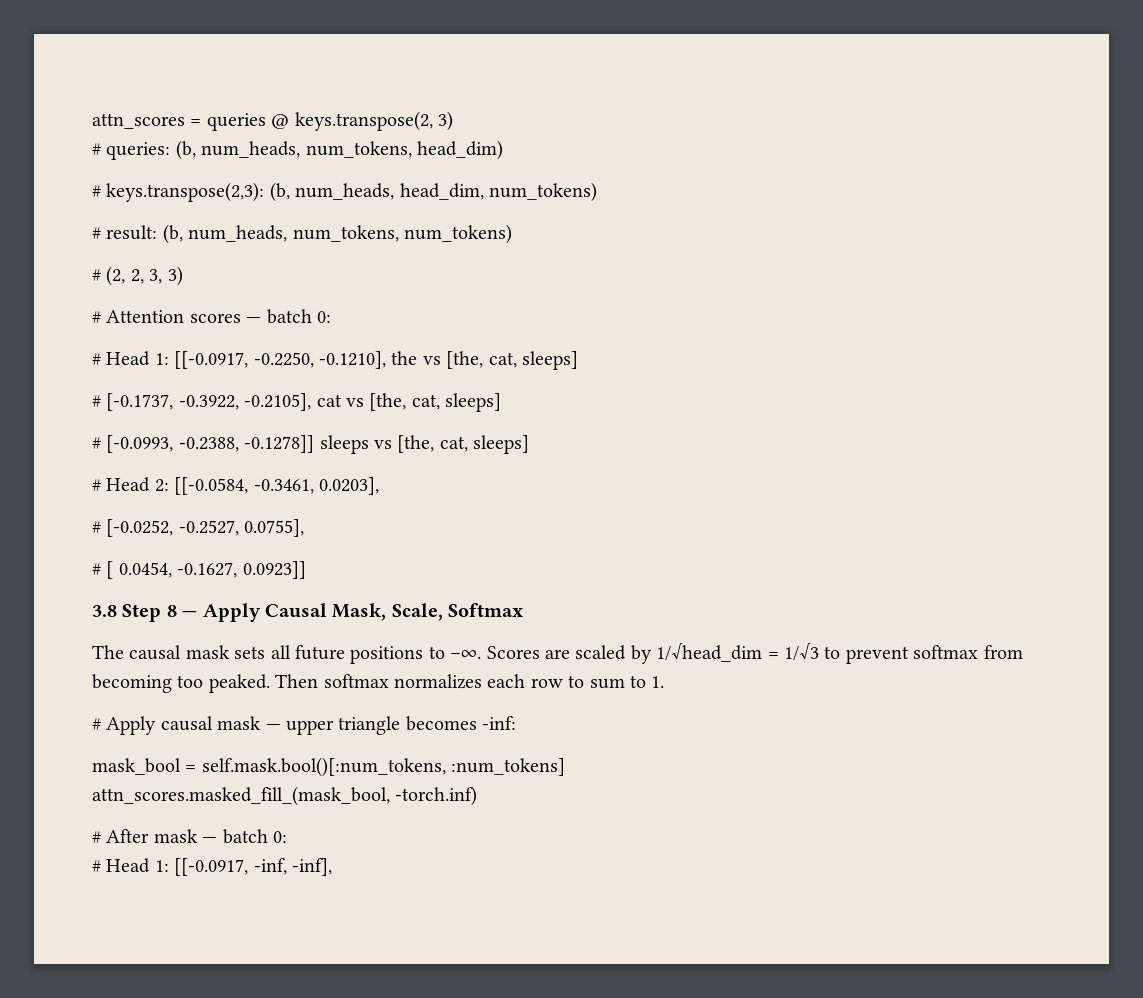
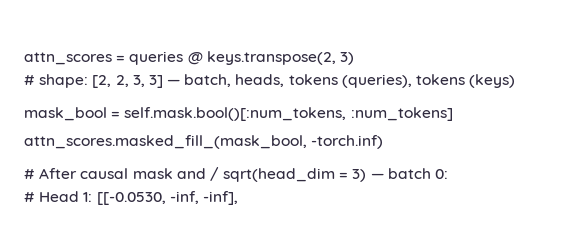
- # queries: (b, num_heads, num_tokens, head_dim)
- # keys.transpose(2,3): (b, num_heads, head_dim, num_tokens)
- # result: (b, num_heads, num_tokens, num_tokens)
- # (2, 2, 3, 3)
- # Attention scores — batch 0:
- # Head 1: [[-0.0917, -0.2250, -0.1210], the vs [the, cat, sleeps]
- # [-0.1737, -0.3922, -0.2105], cat vs [the, cat, sleeps]
- # [-0.0993, -0.2388, -0.1278]] sleeps vs [the, cat, sleeps]
- # Head 2: [[-0.0584, -0.3461, 0.0203],
- # [-0.0252, -0.2527, 0.0755],
- # [ 0.0454, -0.1627, 0.0923]]
- 3.8 Step 8 — Apply Causal Mask, Scale, Softmax
- The causal mask sets all future positions to −∞. Scores are scaled by 1/√head_dim = 1/√3 to prevent softmax from becoming too peaked. Then softmax normalizes each row to sum to 1.
- # Apply causal mask — upper triangle becomes -inf:
+ # shape: [2, 2, 3, 3] — batch, heads, tokens (queries), tokens (keys)
- # After mask — batch 0:
- # Head 1: [[-0.0917, -inf, -inf],
+ # After causal mask and / sqrt(head_dim = 3) — batch 0:
+ # Head 1: [[-0.0530, -inf, -inf],

